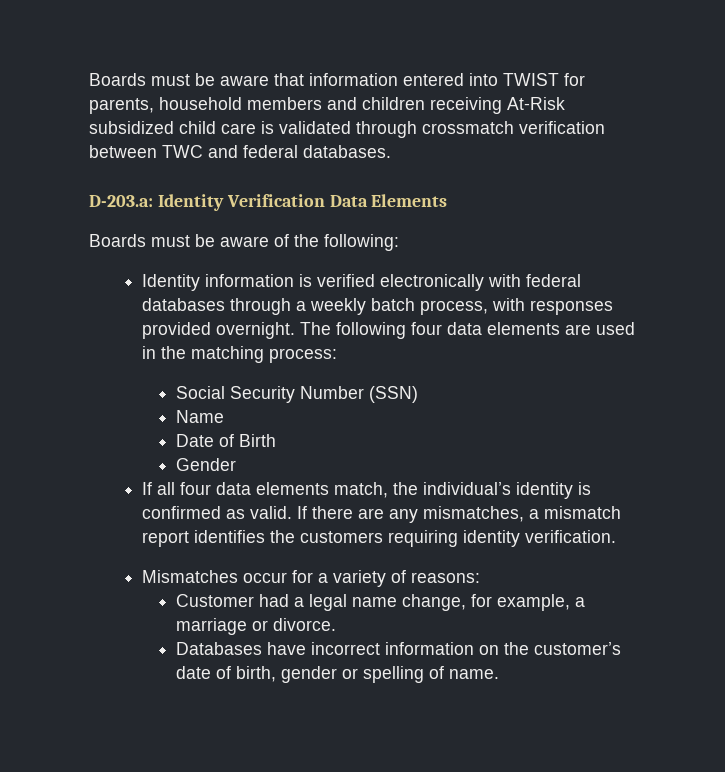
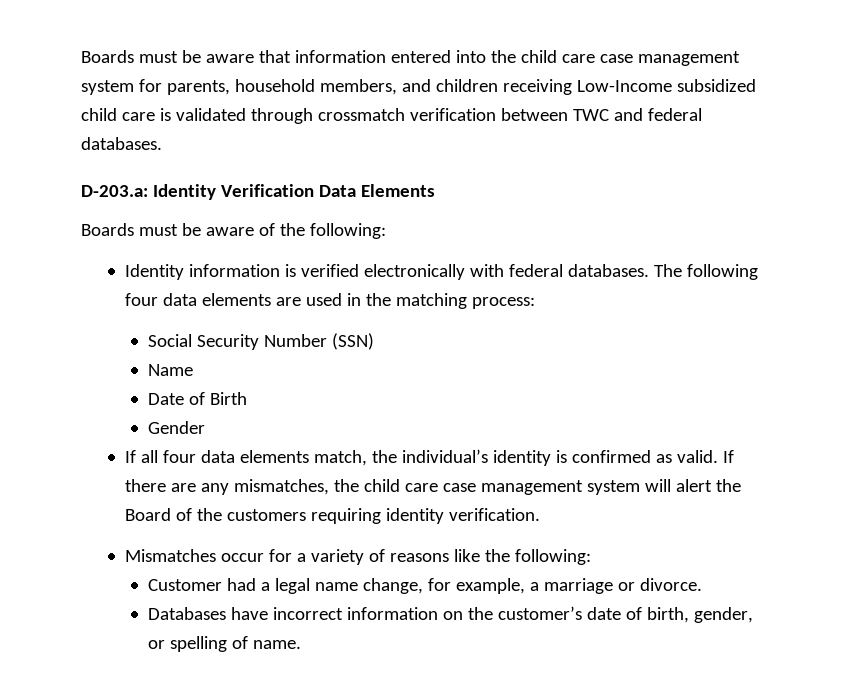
- Boards must be aware that information entered into TWIST for parents, household members and children receiving At-Risk subsidized child care is validated through crossmatch verification between TWC and federal databases.
+ Boards must be aware that information entered into the child care case management system for parents, household members, and children receiving Low-Income subsidized child care is validated through crossmatch verification between TWC and federal databases.
- Identity information is verified electronically with federal databases through a weekly batch process, with responses provided overnight.
+ Identity information is verified electronically with federal databases.
- If there are any mismatches, a mismatch report identifies the customers requiring identity verification.
+ If there are any mismatches, the child care case management system will alert the Board of the customers requiring identity verification.
- Mismatches occur for a variety of reasons:
+ Mismatches occur for a variety of reasons like the following:
- Databases have incorrect information on the customer’s date of birth, gender or spelling of name.
+ Databases have incorrect information on the customer’s date of birth, gender, or spelling of name.

